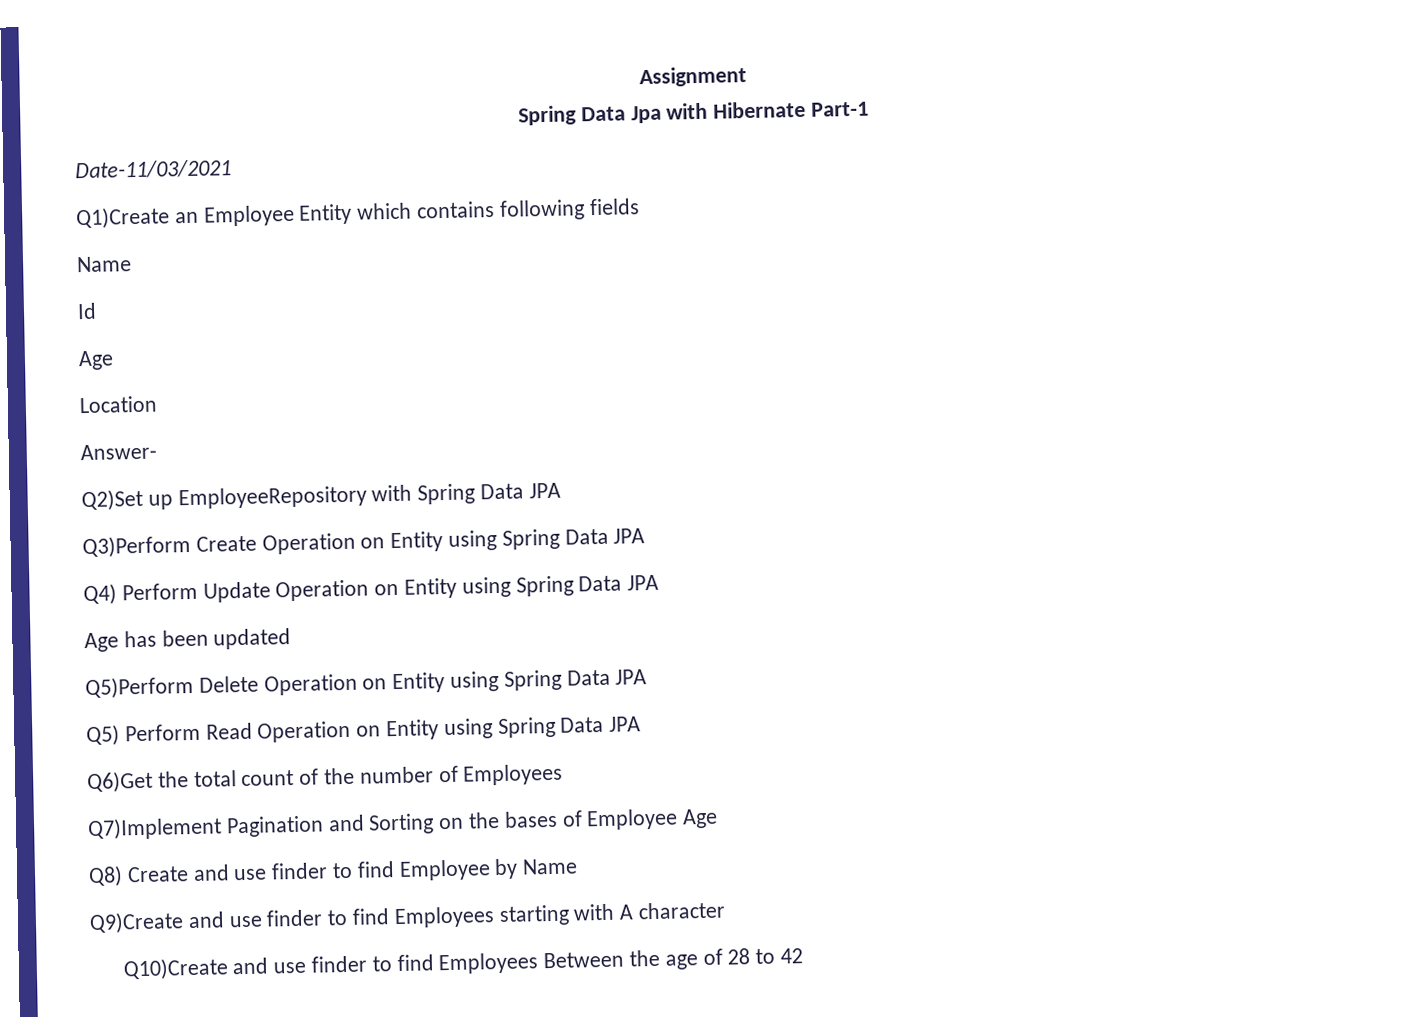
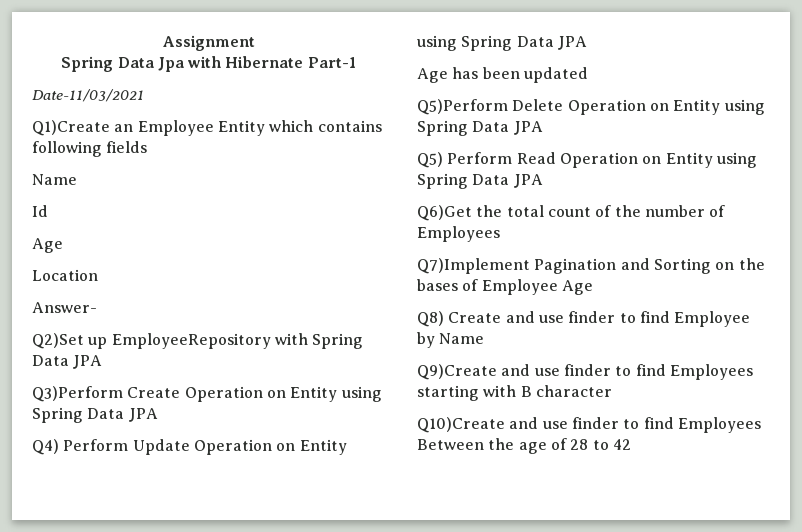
- Q9)Create and use finder to find Employees starting with A character
+ Q9)Create and use finder to find Employees starting with B character

